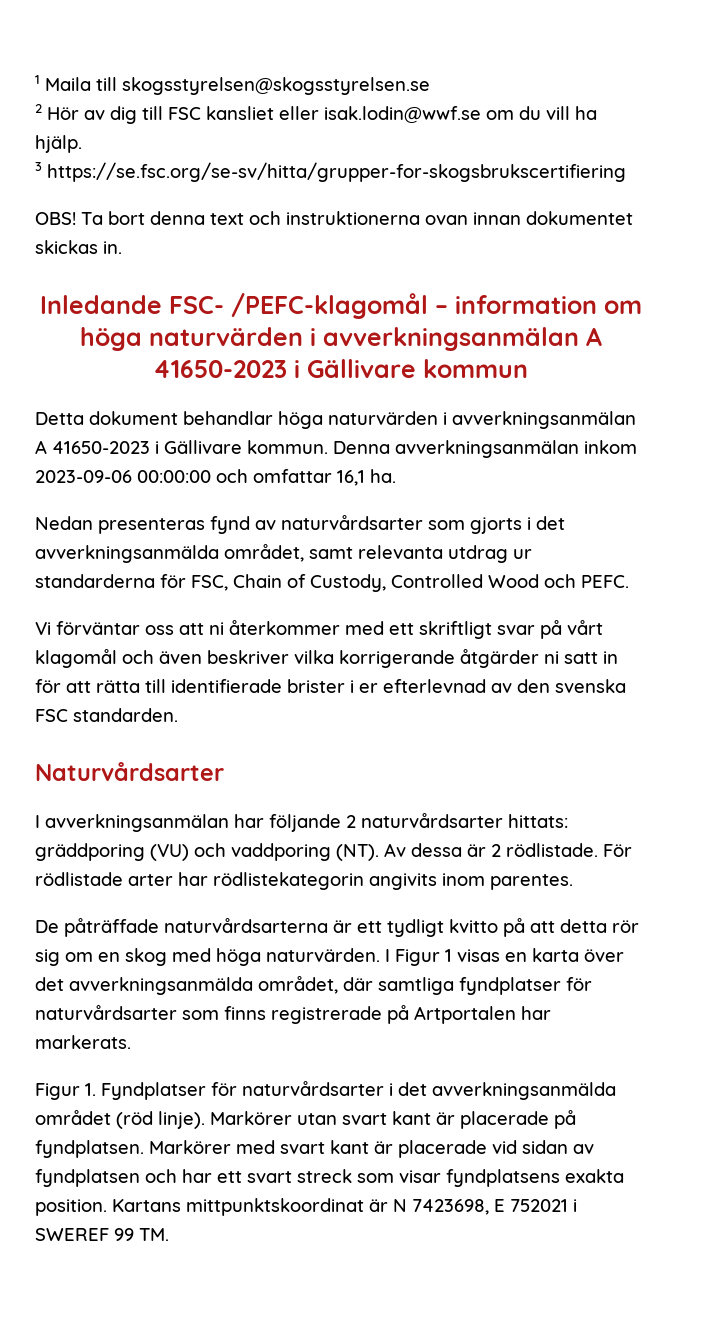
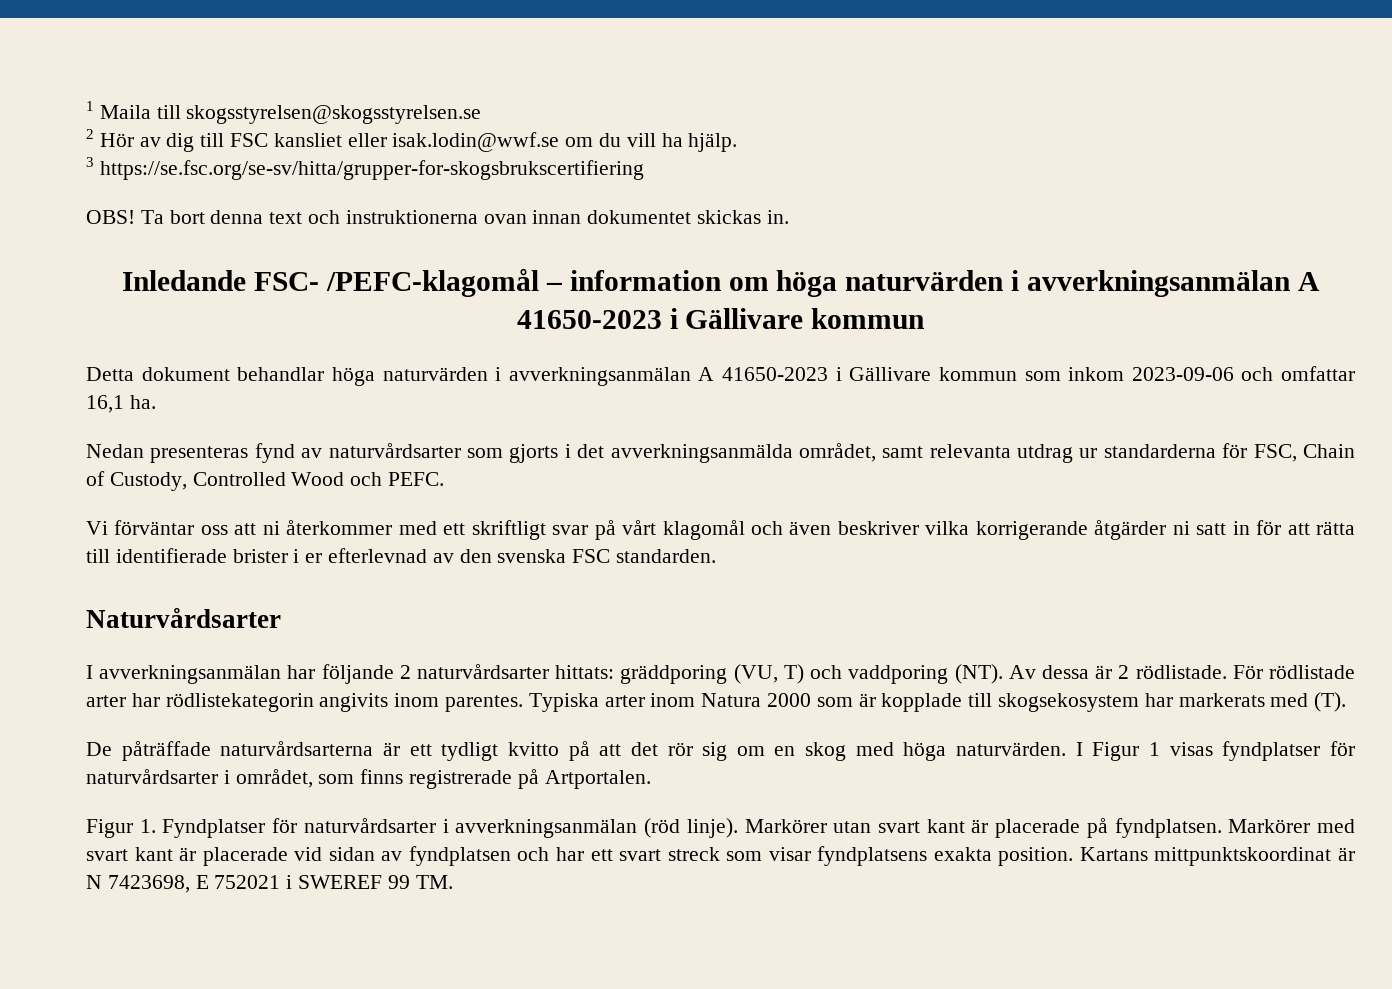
- Detta dokument behandlar höga naturvärden i avverkningsanmälan A 41650-2023 i Gällivare kommun. Denna avverkningsanmälan inkom 2023-09-06 00:00:00 och omfattar 16,1 ha.
+ Detta dokument behandlar höga naturvärden i avverkningsanmälan A 41650-2023 i Gällivare kommun som inkom 2023-09-06 och omfattar 16,1 ha.
- I avverkningsanmälan har följande 2 naturvårdsarter hittats: gräddporing (VU) och vaddporing (NT). Av dessa är 2 rödlistade.
+ I avverkningsanmälan har följande 2 naturvårdsarter hittats: gräddporing (VU, T) och vaddporing (NT). Av dessa är 2 rödlistade.
+ Typiska arter inom Natura 2000 som är kopplade till skogsekosystem har markerats med (T).
- De påträffade naturvårdsarterna är ett tydligt kvitto på att detta rör sig om en skog med höga naturvärden.
+ De påträffade naturvårdsarterna är ett tydligt kvitto på att det rör sig om en skog med höga naturvärden.
- I Figur 1 visas en karta över det avverkningsanmälda området, där samtliga fyndplatser för naturvårdsarter som finns registrerade på Artportalen har markerats.
+ I Figur 1 visas fyndplatser för naturvårdsarter i området, som finns registrerade på Artportalen.
- Figur 1. Fyndplatser för naturvårdsarter i det avverkningsanmälda området (röd linje).
+ Figur 1. Fyndplatser för naturvårdsarter i avverkningsanmälan (röd linje).

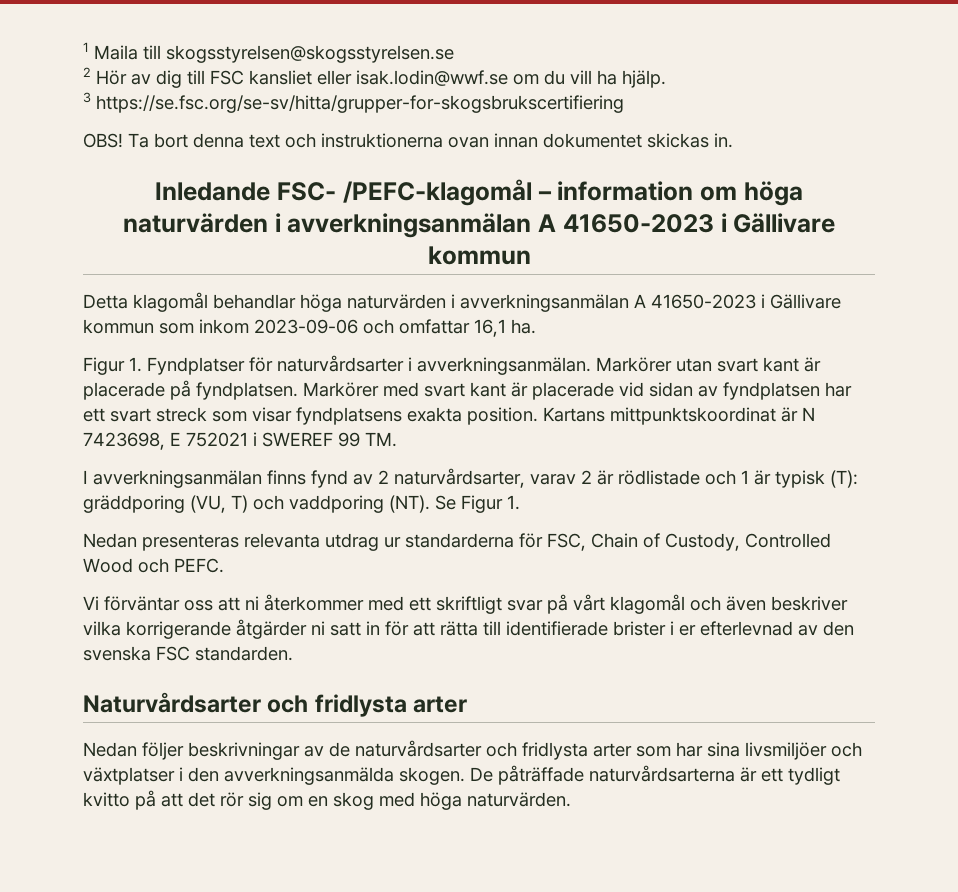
- Detta dokument behandlar höga naturvärden i avverkningsanmälan A 41650-2023 i Gällivare kommun som inkom 2023-09-06 och omfattar 16,1 ha.
+ Detta klagomål behandlar höga naturvärden i avverkningsanmälan A 41650-2023 i Gällivare kommun som inkom 2023-09-06 och omfattar 16,1 ha.
- Nedan presenteras fynd av naturvårdsarter som gjorts i det avverkningsanmälda området, samt relevanta utdrag ur standarderna för FSC, Chain of Custody, Controlled Wood och PEFC.
+ Figur 1. Fyndplatser för naturvårdsarter i avverkningsanmälan. Markörer utan svart kant är placerade på fyndplatsen. Markörer med svart kant är placerade vid sidan av fyndplatsen har ett svart streck som visar fyndplatsens exakta position. Kartans mittpunktskoordinat är N 7423698, E 752021 i SWEREF 99 TM.
+ I avverkningsanmälan finns fynd av 2 naturvårdsarter, varav 2 är rödlistade och 1 är typisk (T): gräddporing (VU, T) och vaddporing (NT). Se Figur 1.
+ Nedan presenteras relevanta utdrag ur standarderna för FSC, Chain of Custody, Controlled Wood och PEFC.
- Naturvårdsarter
- I avverkningsanmälan har följande 2 naturvårdsarter hittats: gräddporing (VU, T) och vaddporing (NT). Av dessa är 2 rödlistade. För rödlistade arter har rödlistekategorin angivits inom parentes. Typiska arter inom Natura 2000 som är kopplade till skogsekosystem har markerats med (T).
- De påträffade naturvårdsarterna är ett tydligt kvitto på att det rör sig om en skog med höga naturvärden. I Figur 1 visas fyndplatser för naturvårdsarter i området, som finns registrerade på Artportalen.
- Figur 1. Fyndplatser för naturvårdsarter i avverkningsanmälan (röd linje). Markörer utan svart kant är placerade på fyndplatsen. Markörer med svart kant är placerade vid sidan av fyndplatsen och har ett svart streck som visar fyndplatsens exakta position. Kartans mittpunktskoordinat är N 7423698, E 752021 i SWEREF 99 TM.
+ Naturvårdsarter och fridlysta arter
+ Nedan följer beskrivningar av de naturvårdsarter och fridlysta arter som har sina livsmiljöer och växtplatser i den avverkningsanmälda skogen. De påträffade naturvårdsarterna är ett tydligt kvitto på att det rör sig om en skog med höga naturvärden.

